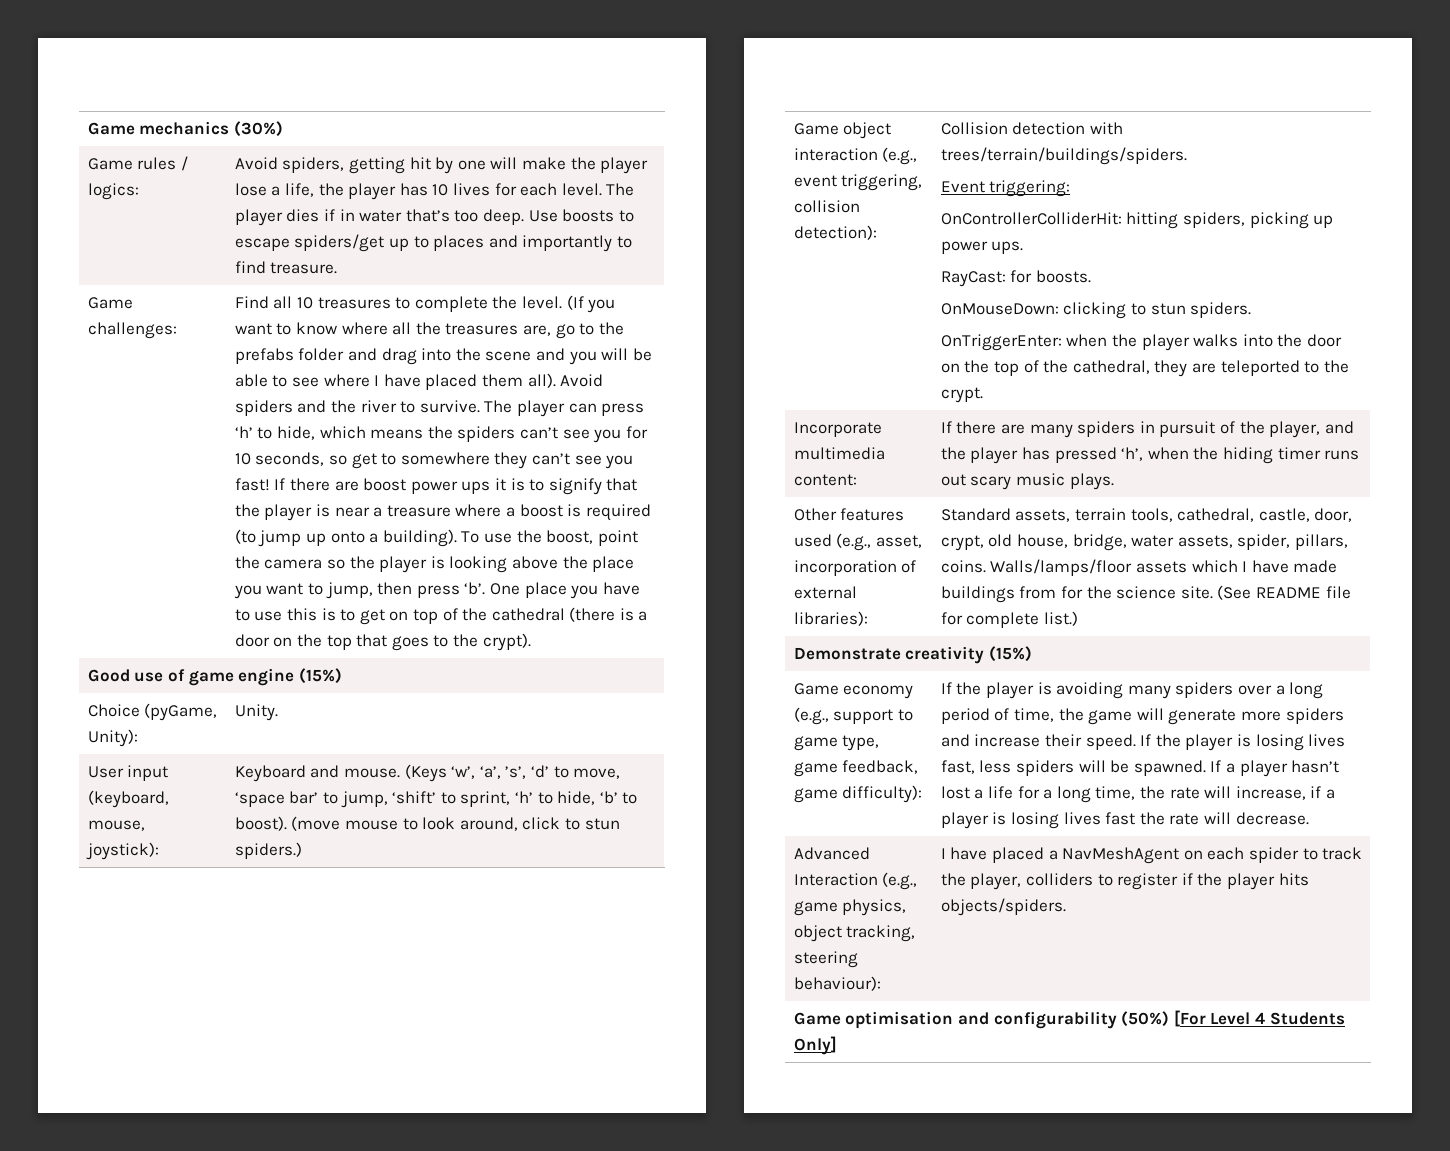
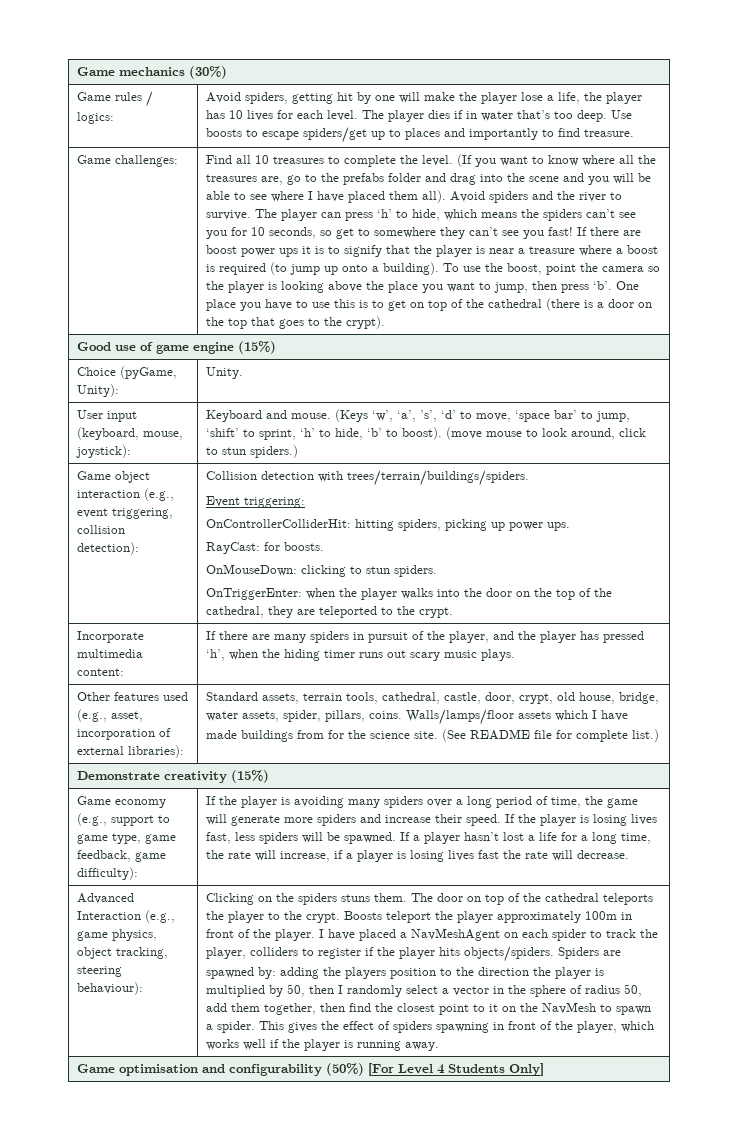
+ Clicking on the spiders stuns them. The door on top of the cathedral teleports the player to the crypt. Boosts teleport the player approximately 100m in front of the player.
+ Spiders are spawned by: adding the players position to the direction the player is multiplied by 50, then I randomly select a vector in the sphere of radius 50, add them together, then find the closest point to it on the NavMesh to spawn a spider. This gives the effect of spiders spawning in front of the player, which works well if the player is running away.

